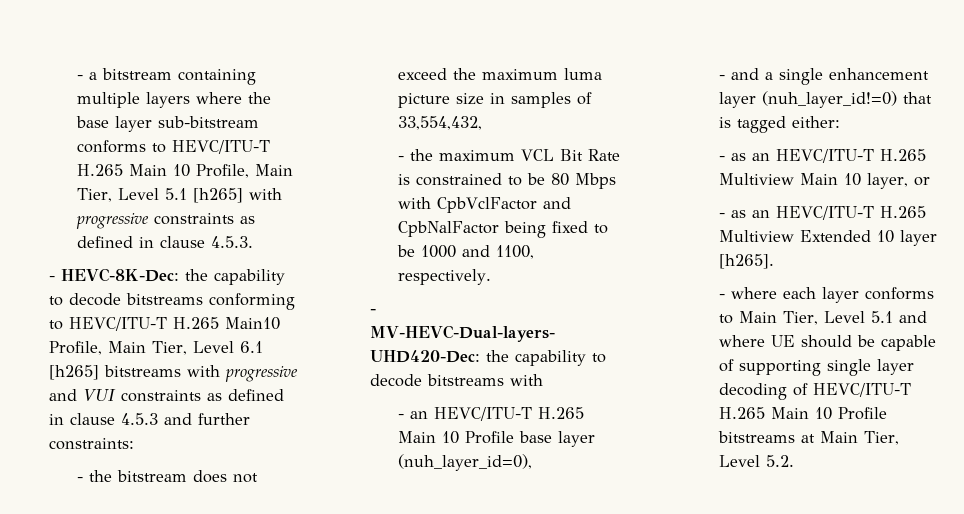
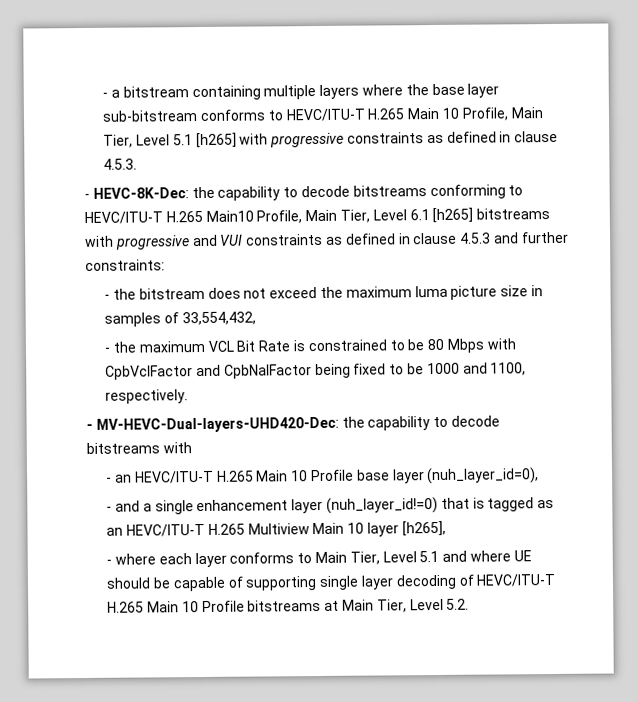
- - and a single enhancement layer (nuh_layer_id!=0) that is tagged either:
- - as an HEVC/ITU-T H.265 Multiview Main 10 layer, or
- - as an HEVC/ITU-T H.265 Multiview Extended 10 layer [h265].
+ - and a single enhancement layer (nuh_layer_id!=0) that is tagged as an HEVC/ITU-T H.265 Multiview Main 10 layer [h265],

